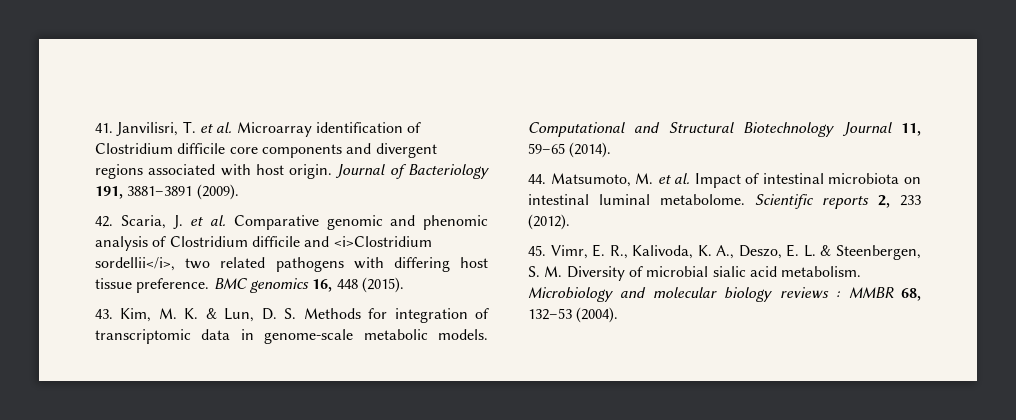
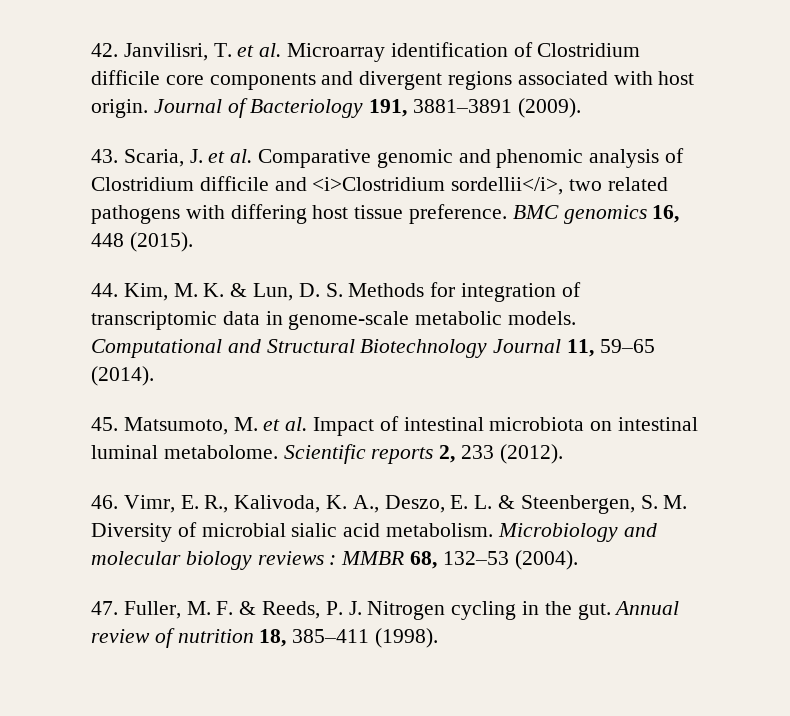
- 41. Janvilisri, T. et al. Microarray identification of Clostridium difficile core components and divergent regions associated with host origin.
+ 42. Janvilisri, T. et al. Microarray identification of Clostridium difficile core components and divergent regions associated with host origin.
- 42. Scaria, J. et al. Comparative genomic and phenomic analysis of Clostridium difficile and <i>Clostridium sordellii</i>, two related pathogens with differing host tissue preference.
+ 43. Scaria, J. et al. Comparative genomic and phenomic analysis of Clostridium difficile and <i>Clostridium sordellii</i>, two related pathogens with differing host tissue preference.
- 43. Kim, M. K. & Lun, D. S. Methods for integration of transcriptomic data in genome-scale metabolic models.
+ 44. Kim, M. K. & Lun, D. S. Methods for integration of transcriptomic data in genome-scale metabolic models.
- 44. Matsumoto, M. et al. Impact of intestinal microbiota on intestinal luminal metabolome.
+ 45. Matsumoto, M. et al. Impact of intestinal microbiota on intestinal luminal metabolome.
- 45. Vimr, E. R., Kalivoda, K. A., Deszo, E. L. & Steenbergen, S. M. Diversity of microbial sialic acid metabolism.
+ 46. Vimr, E. R., Kalivoda, K. A., Deszo, E. L. & Steenbergen, S. M. Diversity of microbial sialic acid metabolism.
+ 47. Fuller, M. F. & Reeds, P. J. Nitrogen cycling in the gut. Annual review of nutrition 18, 385–411 (1998).

